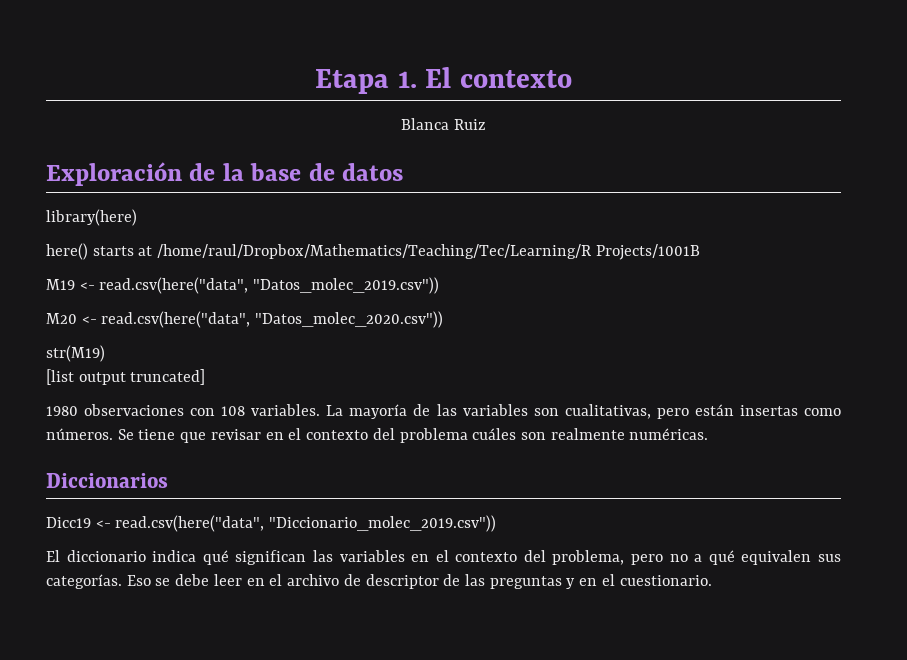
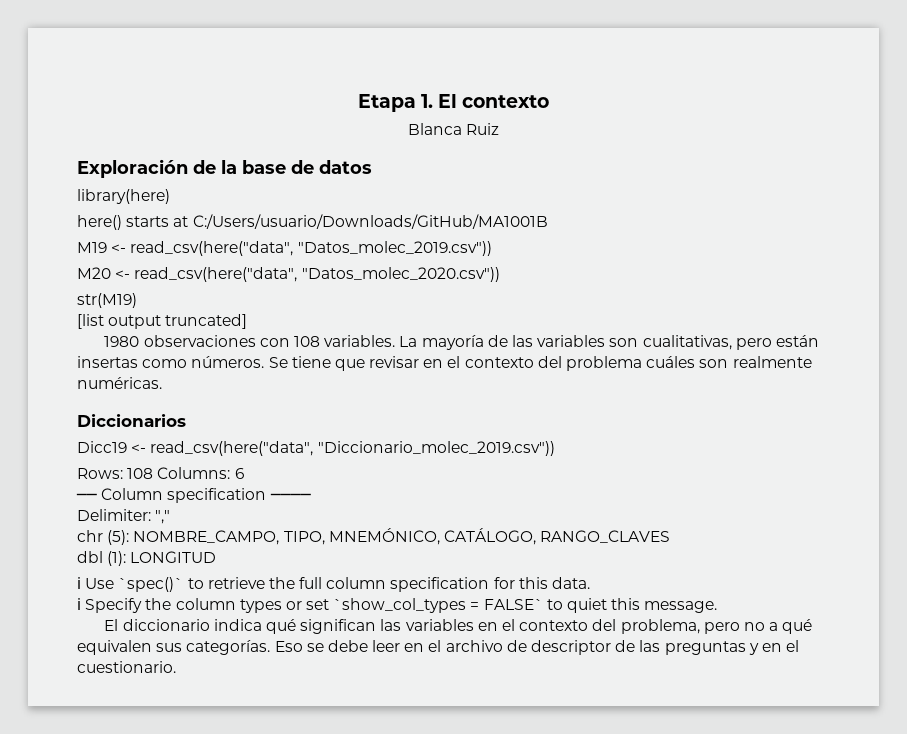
- here() starts at /home/raul/Dropbox/Mathematics/Teaching/Tec/Learning/R Projects/1001B
+ here() starts at C:/Users/usuario/Downloads/GitHub/MA1001B
- M19 <- read.csv(here("data", "Datos_molec_2019.csv"))
+ M19 <- read_csv(here("data", "Datos_molec_2019.csv"))
- M20 <- read.csv(here("data", "Datos_molec_2020.csv"))
+ M20 <- read_csv(here("data", "Datos_molec_2020.csv"))
- Dicc19 <- read.csv(here("data", "Diccionario_molec_2019.csv"))
+ Dicc19 <- read_csv(here("data", "Diccionario_molec_2019.csv"))
+ Rows: 108 Columns: 6
+ ── Column specification ────
+ Delimiter: ","
+ chr (5): NOMBRE_CAMPO, TIPO, MNEMÓNICO, CATÁLOGO, RANGO_CLAVES
+ dbl (1): LONGITUD
+ ℹ Use `spec()` to retrieve the full column specification for this data.
+ ℹ Specify the column types or set `show_col_types = FALSE` to quiet this message.

